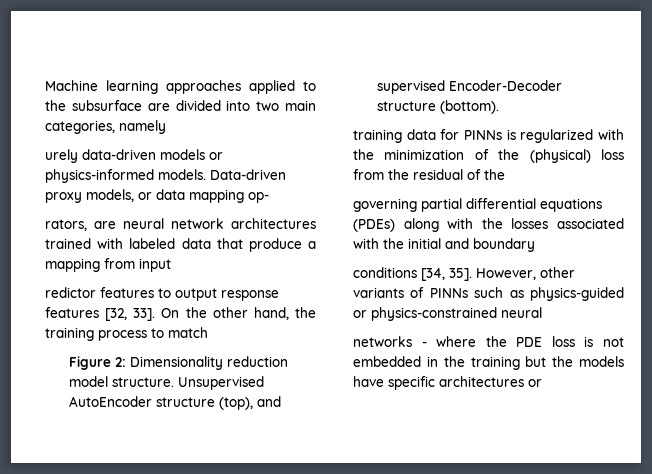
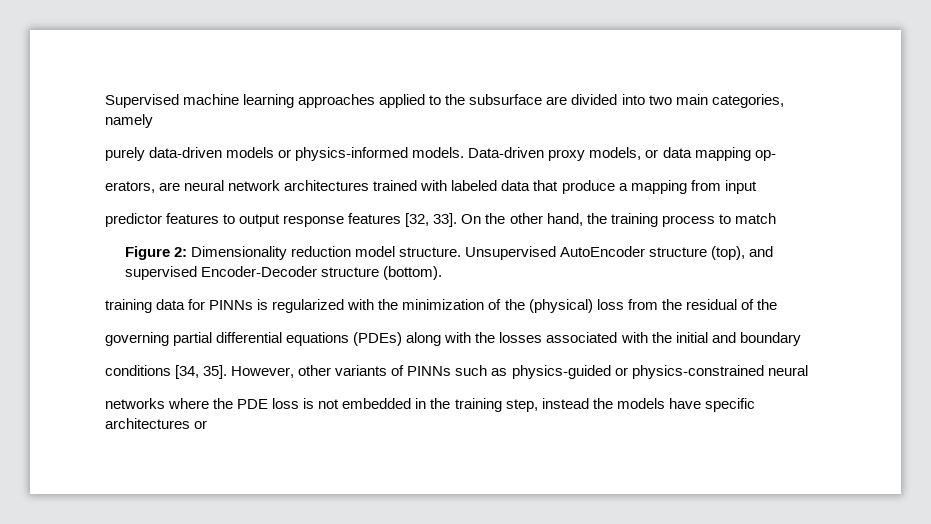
- Machine learning approaches applied to the subsurface are divided into two main categories, namely
+ Supervised machine learning approaches applied to the subsurface are divided into two main categories, namely
- urely data-driven models or physics-informed models.
+ purely data-driven models or physics-informed models.
- rators, are neural network architectures trained with labeled data that produce a mapping from input
+ erators, are neural network architectures trained with labeled data that produce a mapping from input
- redictor features to output response features [32, 33].
+ predictor features to output response features [32, 33].
- networks - where the PDE loss is not embedded in the training but the models have specific architectures or
+ networks where the PDE loss is not embedded in the training step, instead the models have specific architectures or

